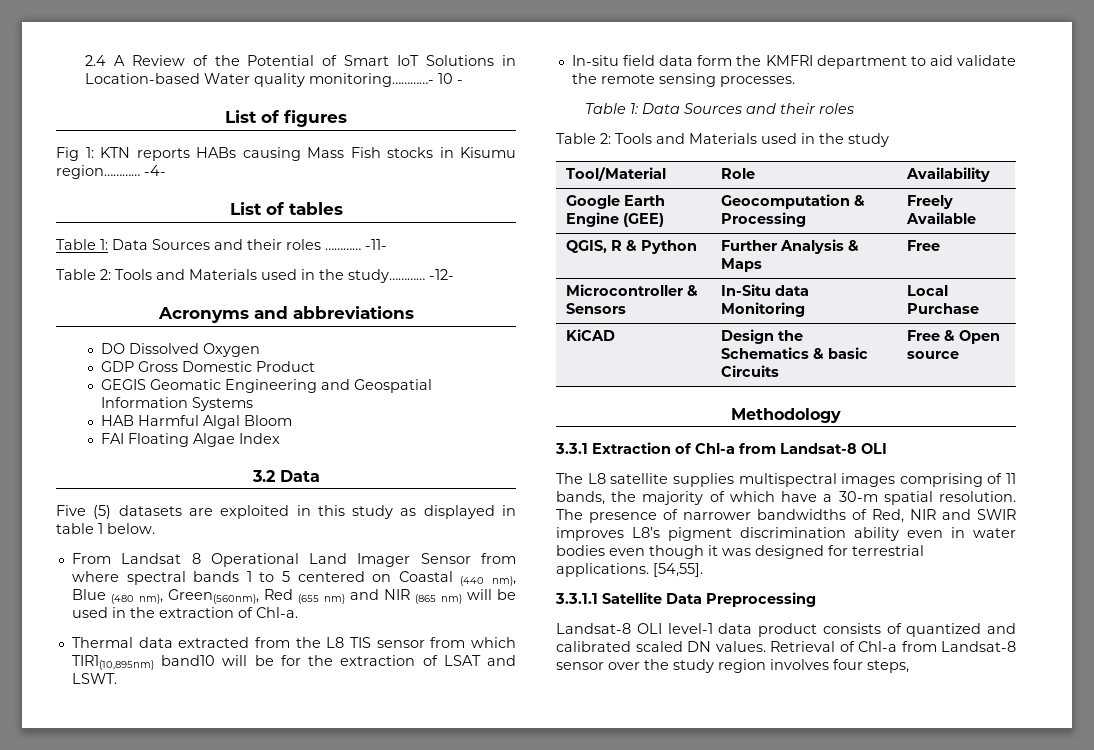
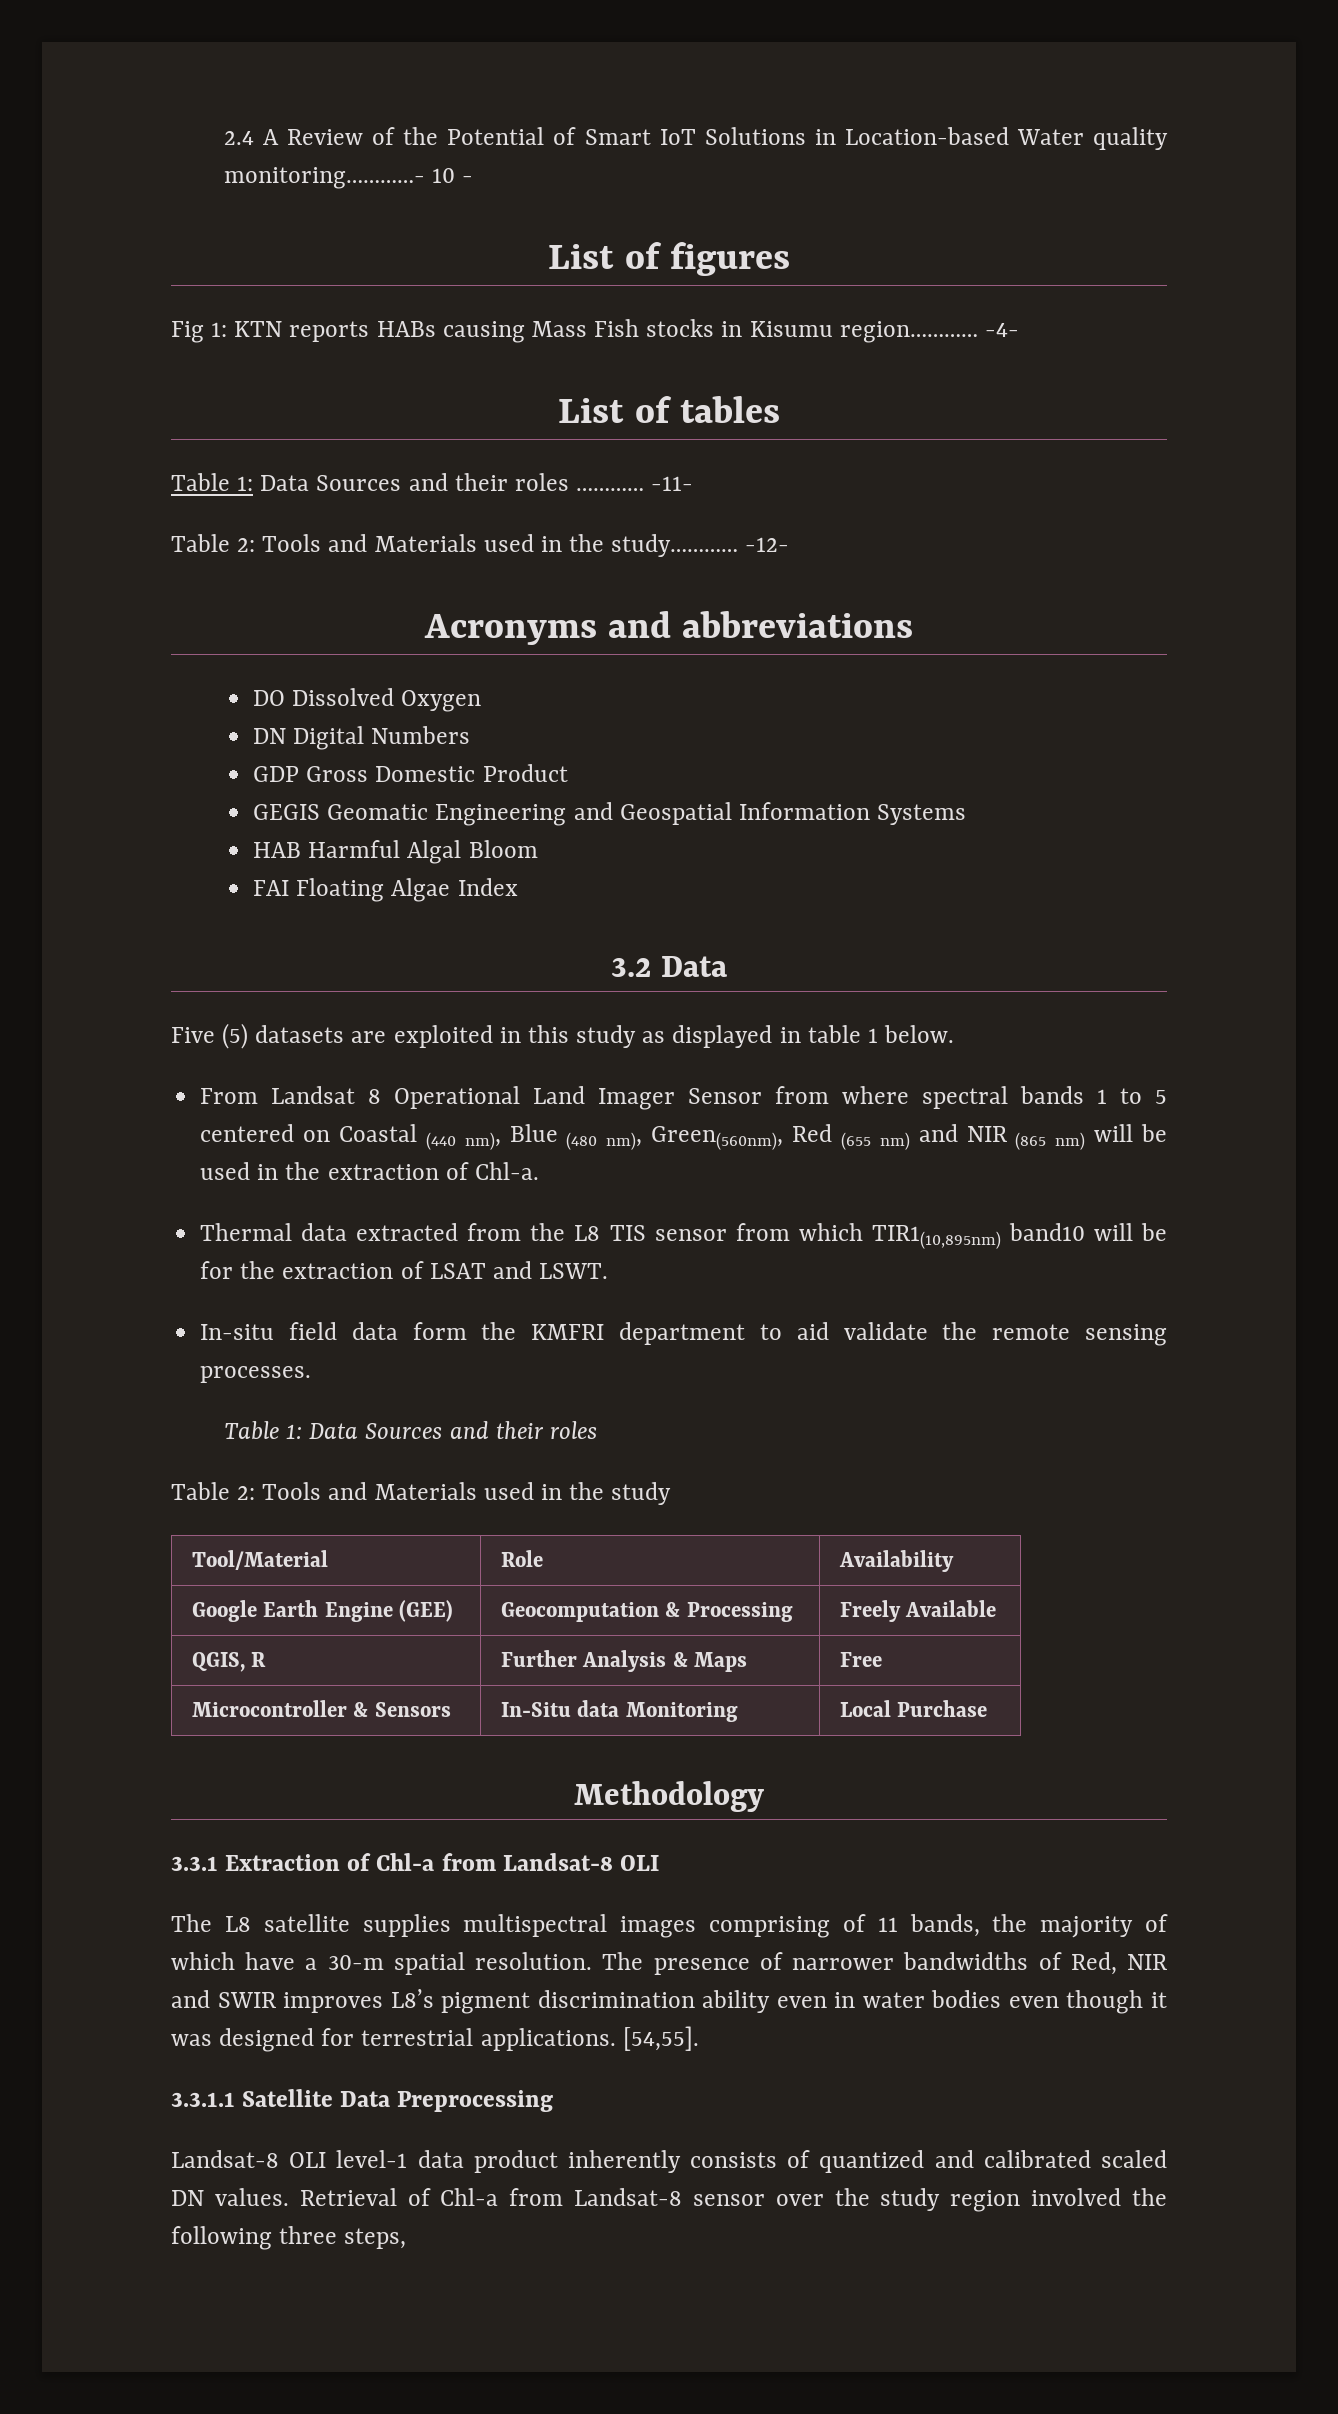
+ DN Digital Numbers
- QGIS, R & Python | Further Analysis & Maps | Free
+ QGIS, R | Further Analysis & Maps | Free
- KiCAD | Design the Schematics & basic Circuits | Free & Open source
- Landsat-8 OLI level-1 data product consists of quantized and calibrated scaled DN values.
+ Landsat-8 OLI level-1 data product inherently consists of quantized and calibrated scaled DN values.
- Retrieval of Chl-a from Landsat-8 sensor over the study region involves four steps,
+ Retrieval of Chl-a from Landsat-8 sensor over the study region involved the following three steps,

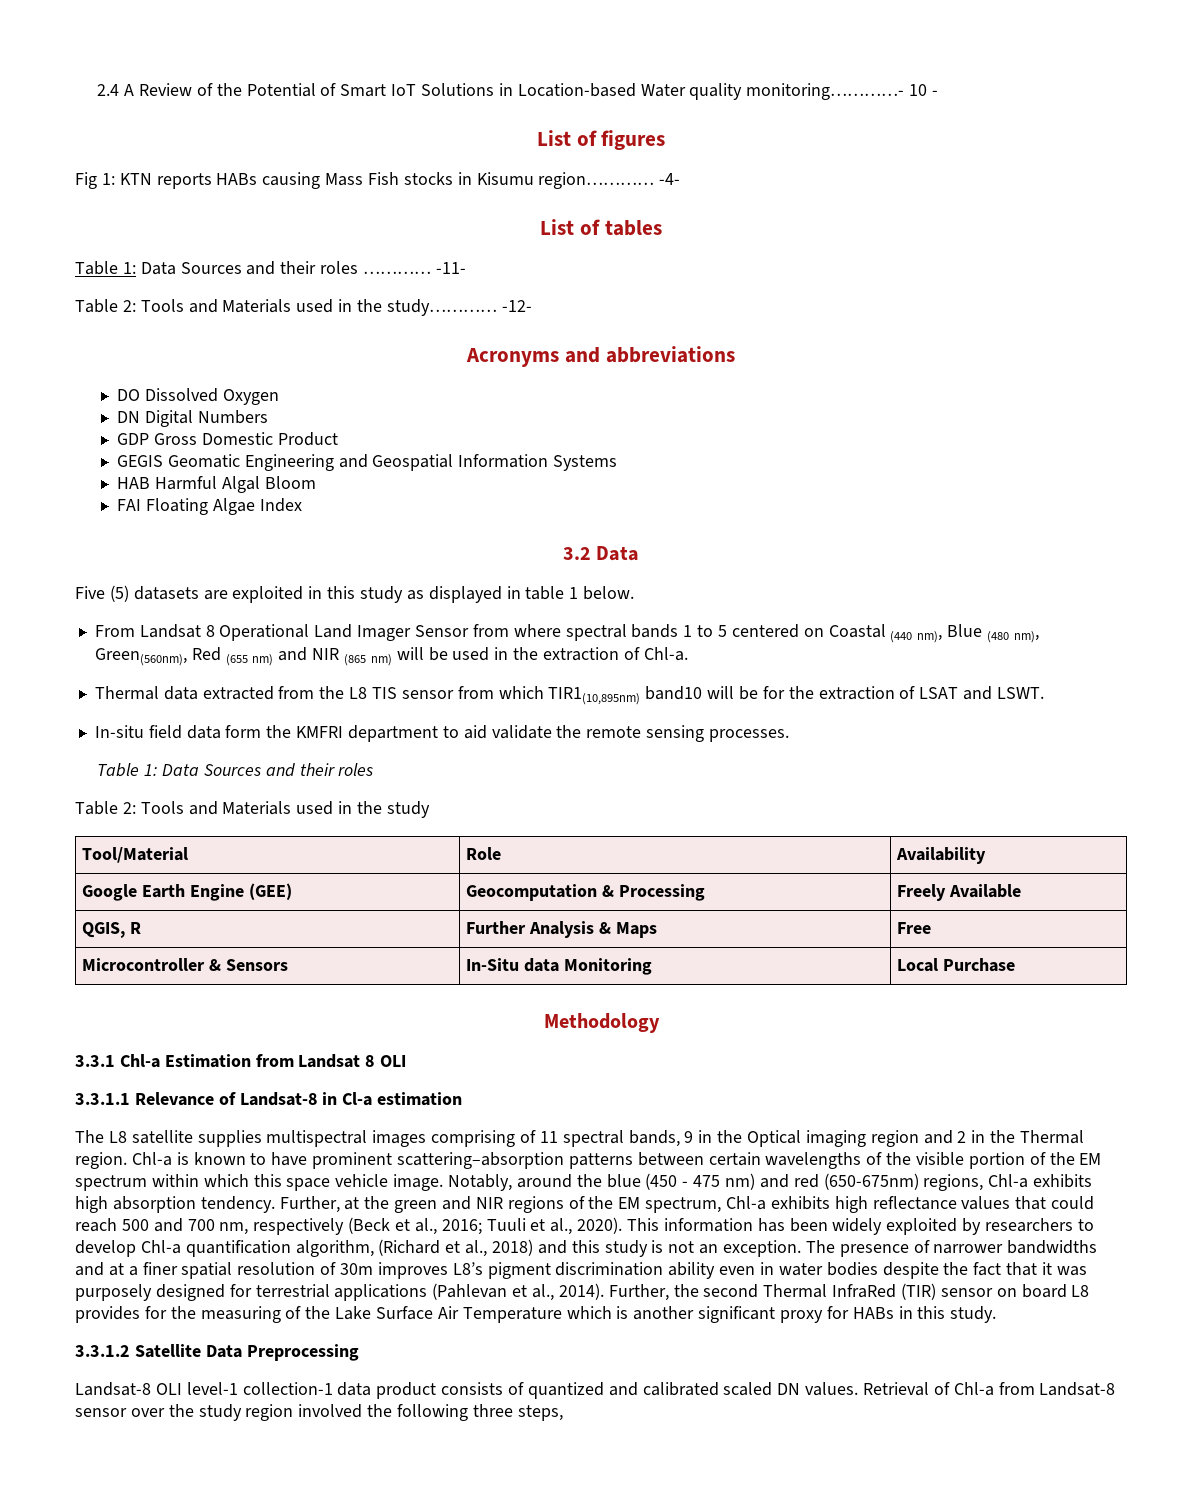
- 3.3.1 Extraction of Chl-a from Landsat-8 OLI
+ 3.3.1 Chl-a Estimation from Landsat 8 OLI
+ 3.3.1.1 Relevance of Landsat-8 in Cl-a estimation
- The L8 satellite supplies multispectral images comprising of 11 bands, the majority of which have a 30-m spatial resolution.
+ The L8 satellite supplies multispectral images comprising of 11 spectral bands, 9 in the Optical imaging region and 2 in the Thermal region. Chl-a is known to have prominent scattering–absorption patterns between certain wavelengths of the visible portion of the EM spectrum within which this space vehicle image. Notably, around the blue (450 - 475 nm) and red (650-675nm) regions, Chl-a exhibits high absorption tendency. Further, at the green and NIR regions of the EM spectrum, Chl-a exhibits high reflectance values that could reach 500 and 700 nm, respectively (Beck et al., 2016; Tuuli et al., 2020). This information has been widely exploited by researchers to develop Chl-a quantification algorithm, (Richard et al., 2018) and this study is not an exception.
- The presence of narrower bandwidths of Red, NIR and SWIR improves L8’s pigment discrimination ability even in water bodies even though it was designed for terrestrial applications. [54,55].
- 3.3.1.1 Satellite Data Preprocessing
+ The presence of narrower bandwidths and at a finer spatial resolution of 30m improves L8’s pigment discrimination ability even in water bodies despite the fact that it was purposely designed for terrestrial applications (Pahlevan et al., 2014). Further, the second Thermal InfraRed (TIR) sensor on board L8 provides for the measuring of the Lake Surface Air Temperature which is another significant proxy for HABs in this study.
+ 3.3.1.2 Satellite Data Preprocessing
- Landsat-8 OLI level-1 data product inherently consists of quantized and calibrated scaled DN values.
+ Landsat-8 OLI level-1 collection-1 data product consists of quantized and calibrated scaled DN values.

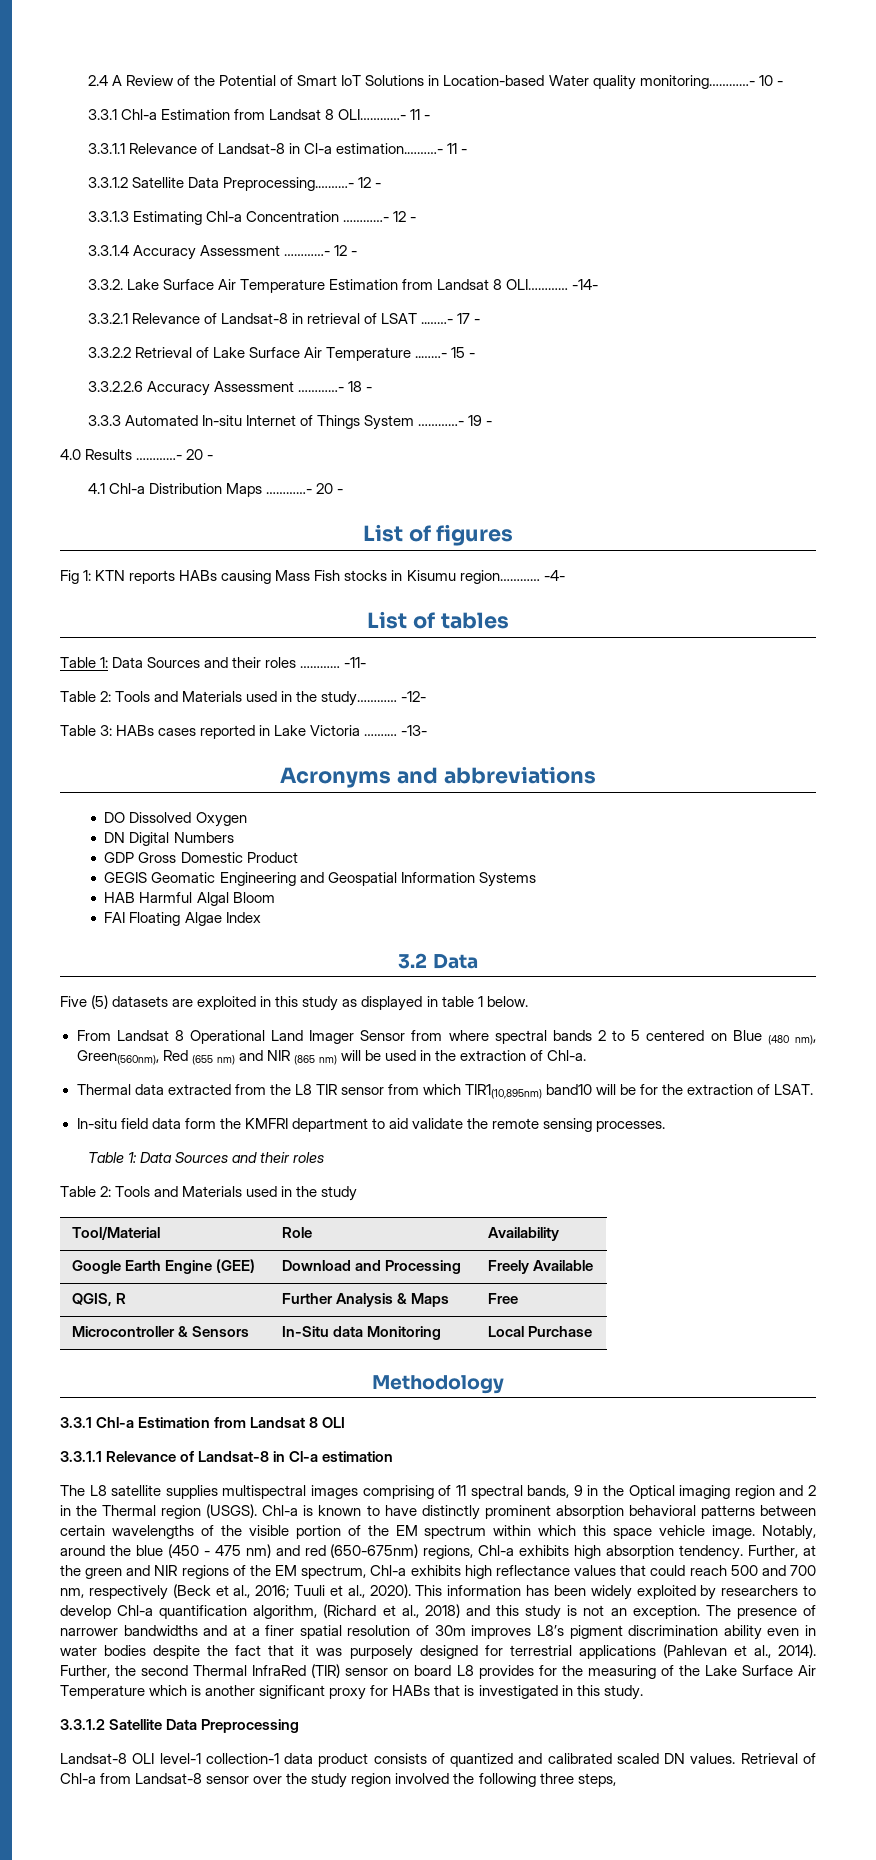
+ 3.3.1 Chl-a Estimation from Landsat 8 OLI…………- 11 -
+ 3.3.1.1 Relevance of Landsat-8 in Cl-a estimation.………- 11 -
+ 3.3.1.2 Satellite Data Preprocessing.………- 12 -
+ 3.3.1.3 Estimating Chl-a Concentration …………- 12 -
+ 3.3.1.4 Accuracy Assessment …………- 12 -
+ 3.3.2. Lake Surface Air Temperature Estimation from Landsat 8 OLI………… -14-
+ 3.3.2.1 Relevance of Landsat-8 in retrieval of LSAT ..……- 17 -
+ 3.3.2.2 Retrieval of Lake Surface Air Temperature ..……- 15 -
+ 3.3.2.2.6 Accuracy Assessment …………- 18 -
+ 3.3.3 Automated In-situ Internet of Things System …………- 19 -
+ 4.0 Results …………- 20 -
+ 4.1 Chl-a Distribution Maps …………- 20 -
+ Table 3: HABs cases reported in Lake Victoria …….… -13-
- From Landsat 8 Operational Land Imager Sensor from where spectral bands 1 to 5 centered on Coastal (440 nm), Blue (480 nm), Green(560nm), Red (655 nm) and NIR (865 nm) will be used in the extraction of Chl-a.
+ From Landsat 8 Operational Land Imager Sensor from where spectral bands 2 to 5 centered on Blue (480 nm), Green(560nm), Red (655 nm) and NIR (865 nm) will be used in the extraction of Chl-a.
- Thermal data extracted from the L8 TIS sensor from which TIR1(10,895nm) band10 will be for the extraction of LSAT and LSWT.
+ Thermal data extracted from the L8 TIR sensor from which TIR1(10,895nm) band10 will be for the extraction of LSAT.
- Google Earth Engine (GEE) | Geocomputation & Processing | Freely Available
+ Google Earth Engine (GEE) | Download and Processing | Freely Available
- The L8 satellite supplies multispectral images comprising of 11 spectral bands, 9 in the Optical imaging region and 2 in the Thermal region.
+ The L8 satellite supplies multispectral images comprising of 11 spectral bands, 9 in the Optical imaging region and 2 in the Thermal region (USGS).
- Chl-a is known to have prominent scattering–absorption patterns between certain wavelengths of the visible portion of the EM spectrum within which this space vehicle image.
+ Chl-a is known to have distinctly prominent absorption behavioral patterns between certain wavelengths of the visible portion of the EM spectrum within which this space vehicle image.
- Further, the second Thermal InfraRed (TIR) sensor on board L8 provides for the measuring of the Lake Surface Air Temperature which is another significant proxy for HABs in this study.
+ Further, the second Thermal InfraRed (TIR) sensor on board L8 provides for the measuring of the Lake Surface Air Temperature which is another significant proxy for HABs that is investigated in this study.

